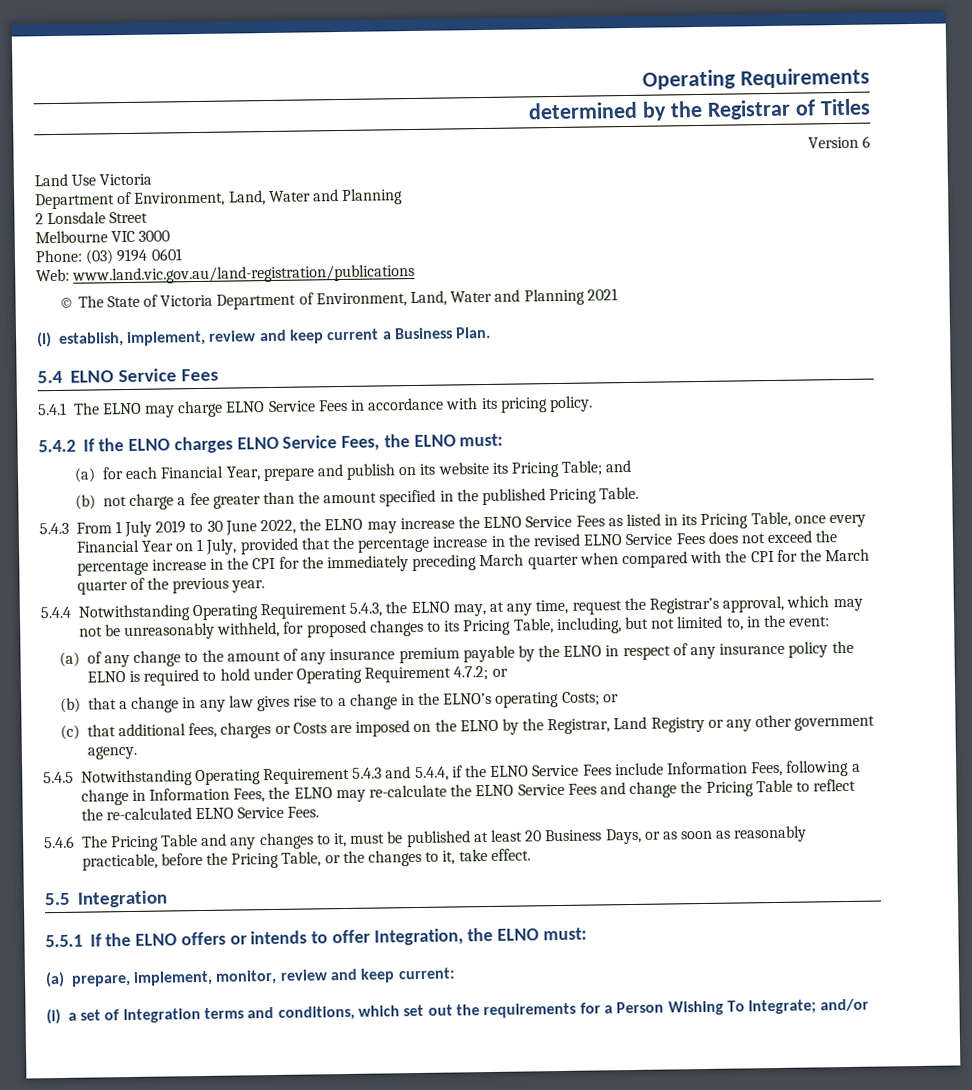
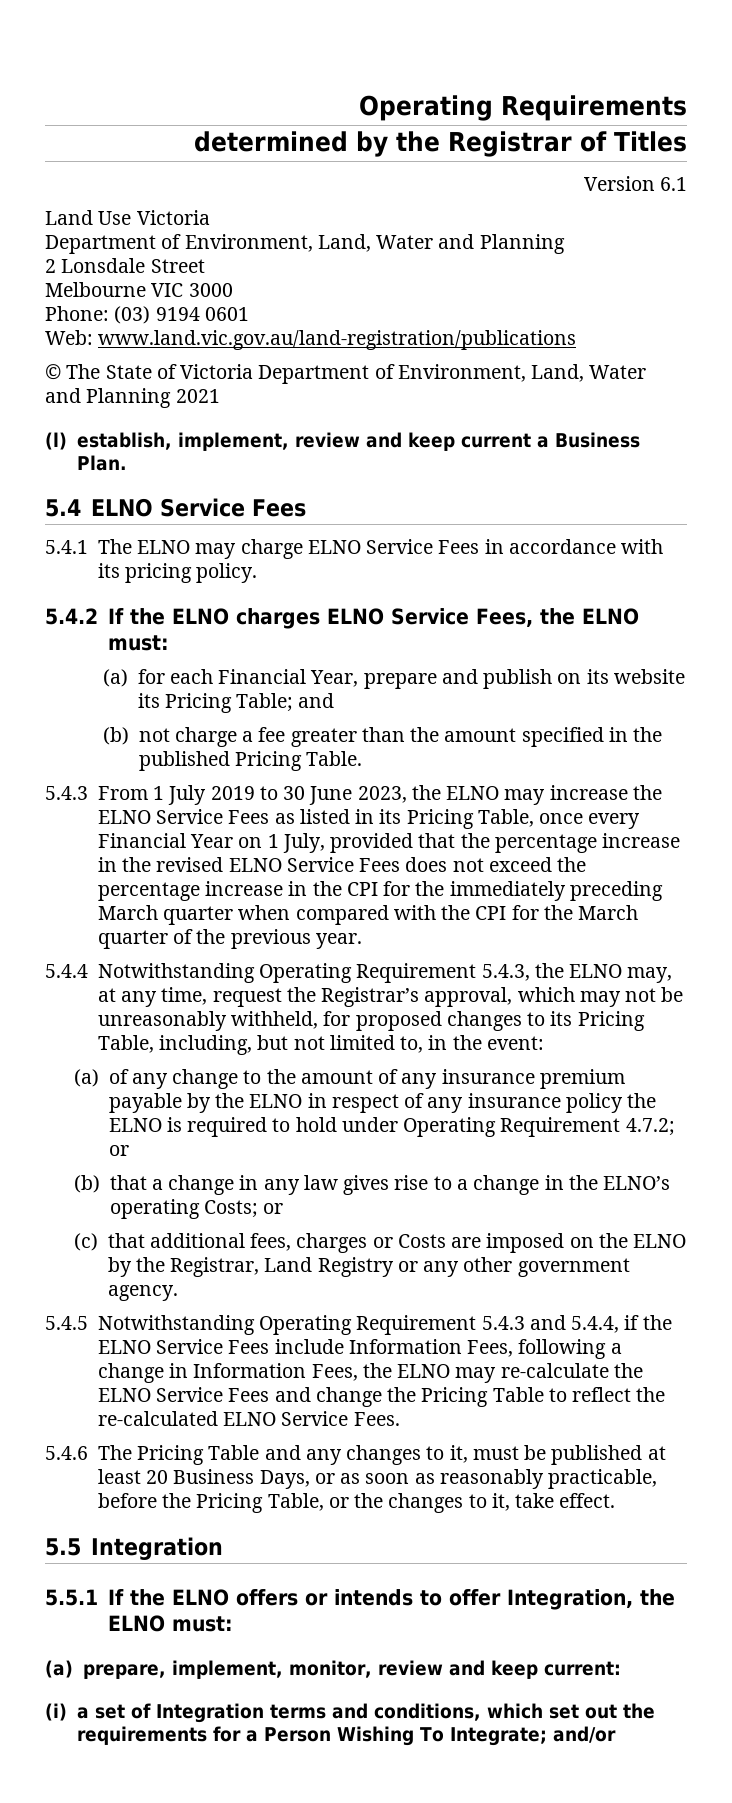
- Version 6
+ Version 6.1
- 5.4.3 From 1 July 2019 to 30 June 2022, the ELNO may increase the ELNO Service Fees as listed in its Pricing Table, once every Financial Year on 1 July, provided that the percentage increase in the revised ELNO Service Fees does not exceed the percentage increase in the CPI for the immediately preceding March quarter when compared with the CPI for the March quarter of the previous year.
+ 5.4.3 From 1 July 2019 to 30 June 2023, the ELNO may increase the ELNO Service Fees as listed in its Pricing Table, once every Financial Year on 1 July, provided that the percentage increase in the revised ELNO Service Fees does not exceed the percentage increase in the CPI for the immediately preceding March quarter when compared with the CPI for the March quarter of the previous year.

